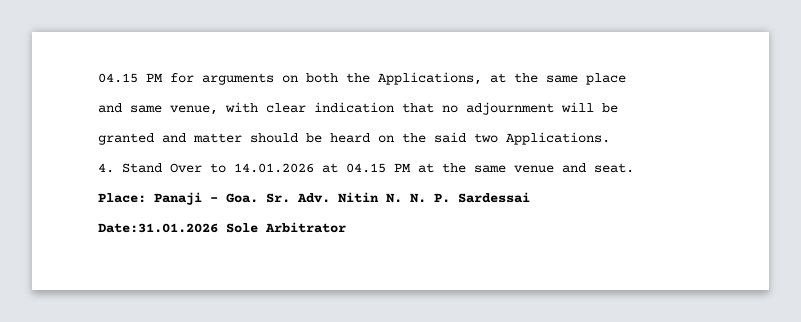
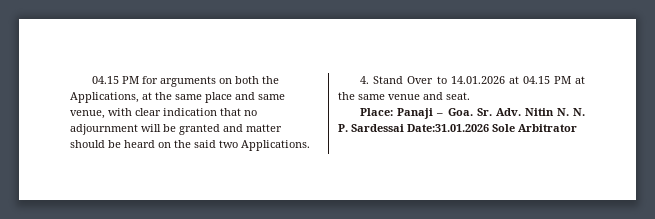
- 04.15 PM for arguments on both the Applications, at the same place
- and same venue, with clear indication that no adjournment will be
- granted and matter should be heard on the said two Applications.
+ 04.15 PM for arguments on both the Applications, at the same place and same venue, with clear indication that no adjournment will be granted and matter should be heard on the said two Applications.
- Place: Panaji – Goa. Sr. Adv. Nitin N. N. P. Sardessai
- Date:31.01.2026 Sole Arbitrator
+ Place: Panaji – Goa. Sr. Adv. Nitin N. N. P. Sardessai Date:31.01.2026 Sole Arbitrator

